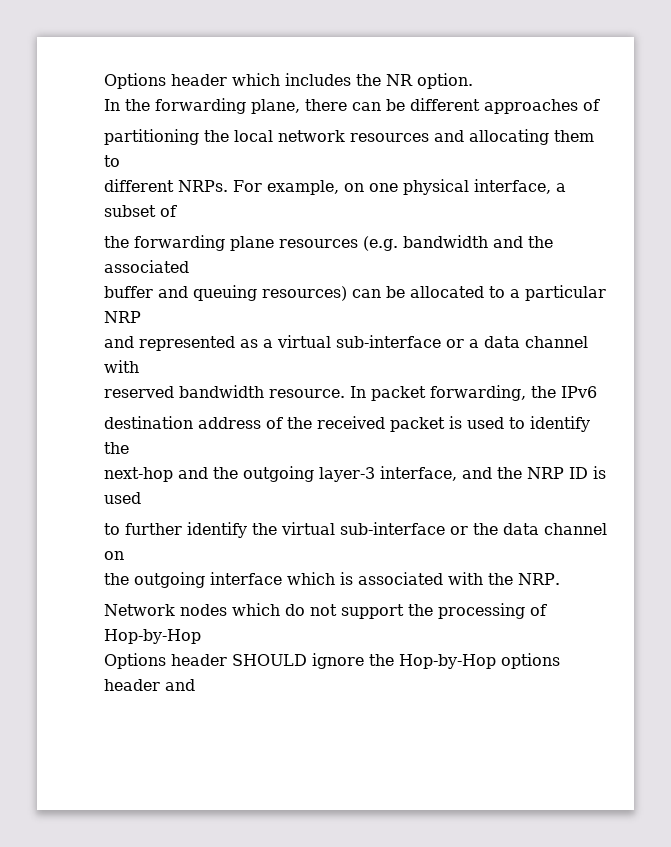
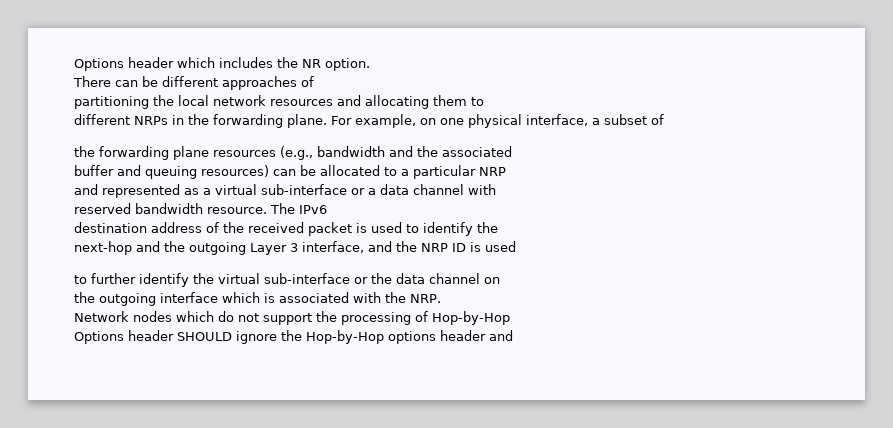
- In the forwarding plane, there can be different approaches of
+ There can be different approaches of
- different NRPs.
+ different NRPs in the forwarding plane.
- the forwarding plane resources (e.g. bandwidth and the associated
+ the forwarding plane resources (e.g., bandwidth and the associated
- In packet forwarding, the IPv6
+ The IPv6
- next-hop and the outgoing layer-3 interface, and the NRP ID is used
+ next-hop and the outgoing Layer 3 interface, and the NRP ID is used

